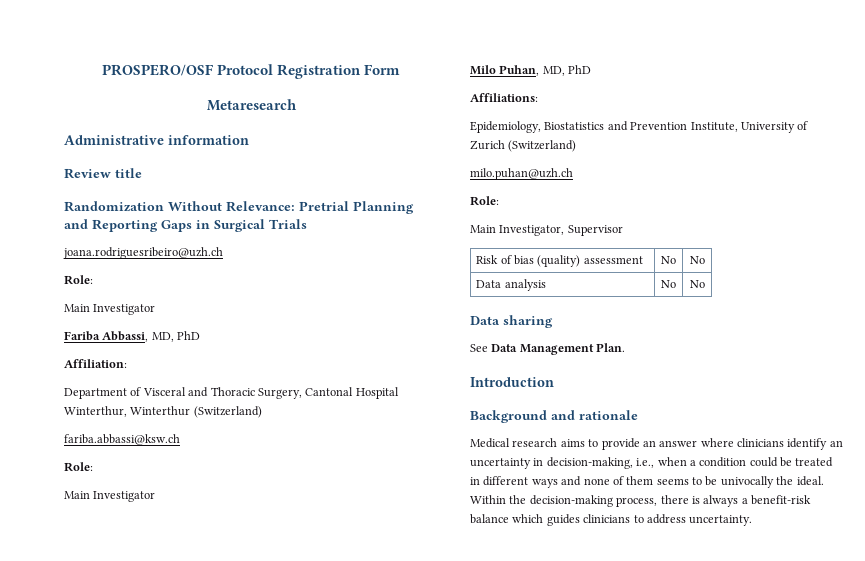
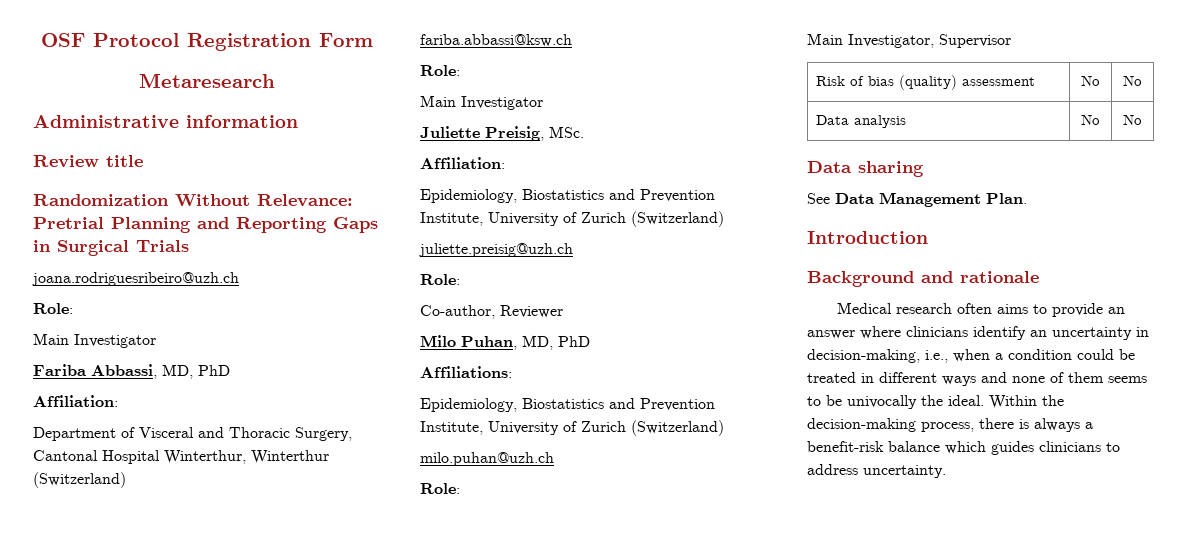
- PROSPERO/OSF Protocol Registration Form
+ OSF Protocol Registration Form
+ Juliette Preisig, MSc.
+ Affiliation:
+ Epidemiology, Biostatistics and Prevention Institute, University of Zurich (Switzerland)
+ juliette.preisig@uzh.ch
+ Role:
+ Co-author, Reviewer
- Medical research aims to provide an answer where clinicians identify an uncertainty in decision-making, i.e., when a condition could be treated in different ways and none of them seems to be univocally the ideal.
+ Medical research often aims to provide an answer where clinicians identify an uncertainty in decision-making, i.e., when a condition could be treated in different ways and none of them seems to be univocally the ideal.

